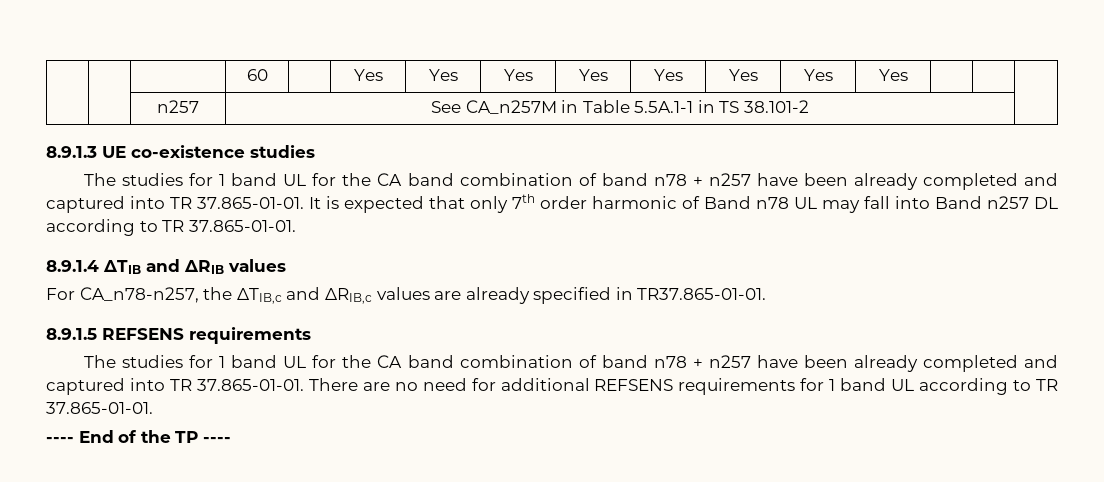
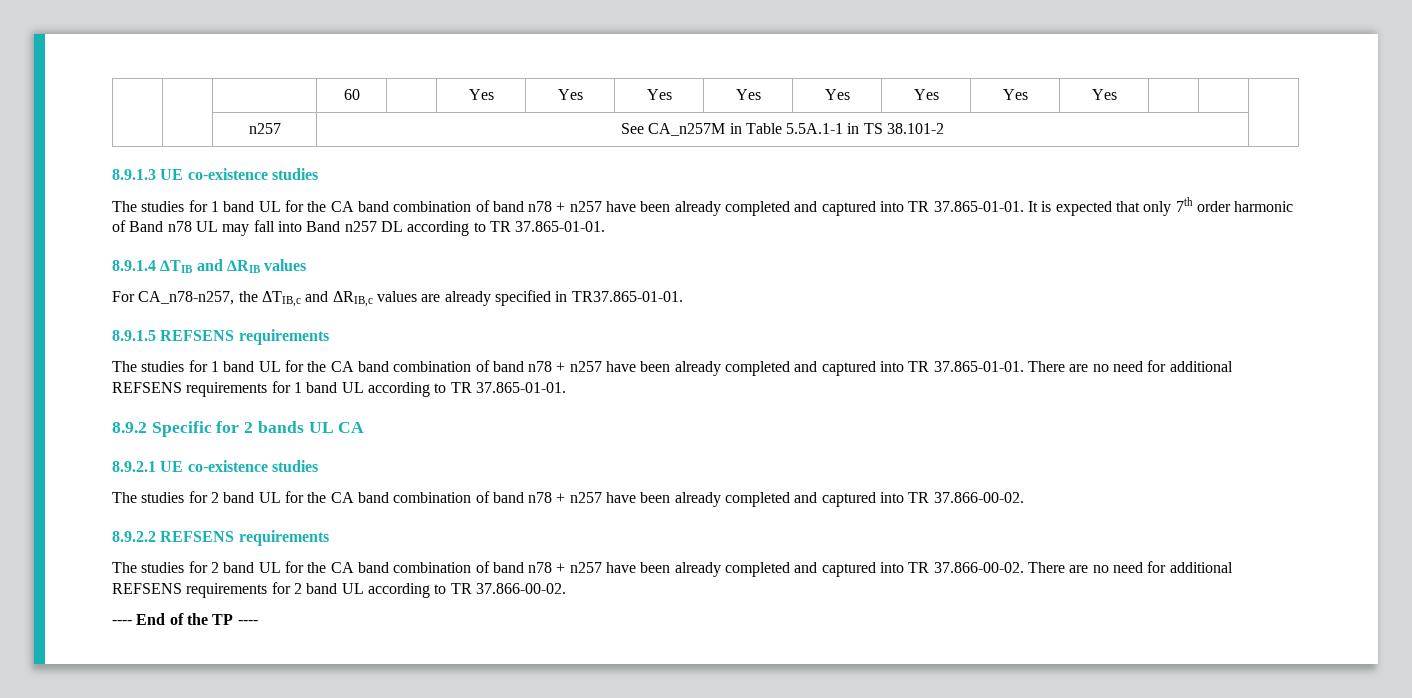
+ 8.9.2 Specific for 2 bands UL CA
+ 8.9.2.1 UE co-existence studies
+ The studies for 2 band UL for the CA band combination of band n78 + n257 have been already completed and captured into TR 37.866-00-02.
+ 8.9.2.2 REFSENS requirements
+ The studies for 2 band UL for the CA band combination of band n78 + n257 have been already completed and captured into TR 37.866-00-02. There are no need for additional REFSENS requirements for 2 band UL according to TR 37.866-00-02.

